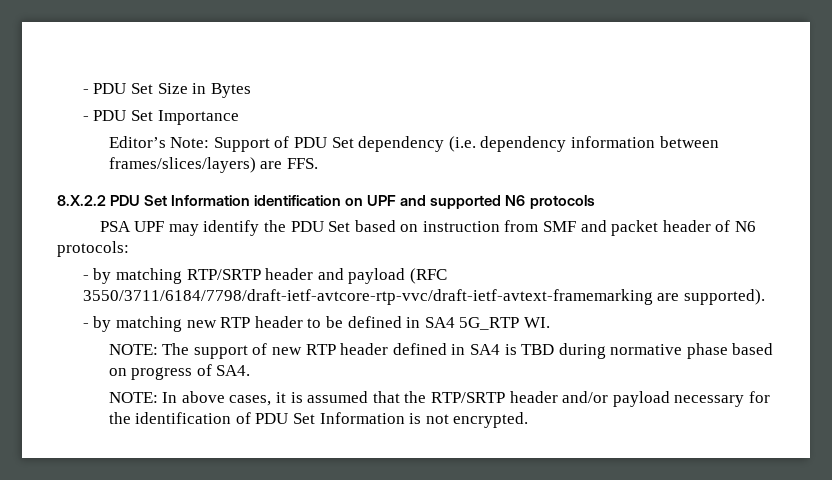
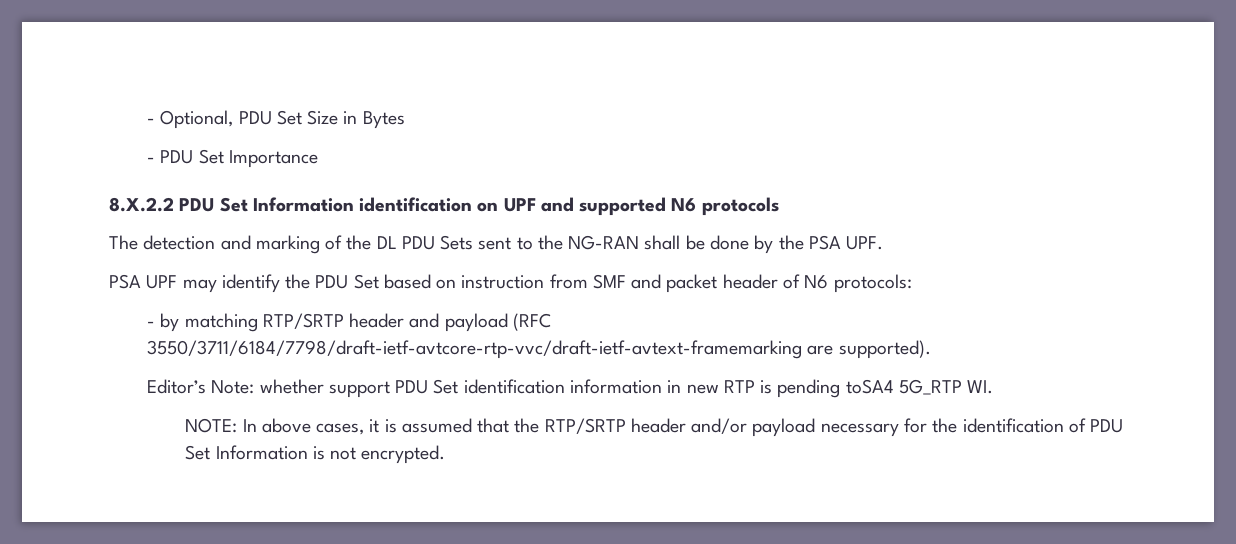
- - PDU Set Size in Bytes
+ - Optional, PDU Set Size in Bytes
- Editor’s Note: Support of PDU Set dependency (i.e. dependency information between frames/slices/layers) are FFS.
+ The detection and marking of the DL PDU Sets sent to the NG-RAN shall be done by the PSA UPF.
- - by matching new RTP header to be defined in SA4 5G_RTP WI.
- NOTE: The support of new RTP header defined in SA4 is TBD during normative phase based on progress of SA4.
+ Editor’s Note: whether support PDU Set identification information in new RTP is pending toSA4 5G_RTP WI.

